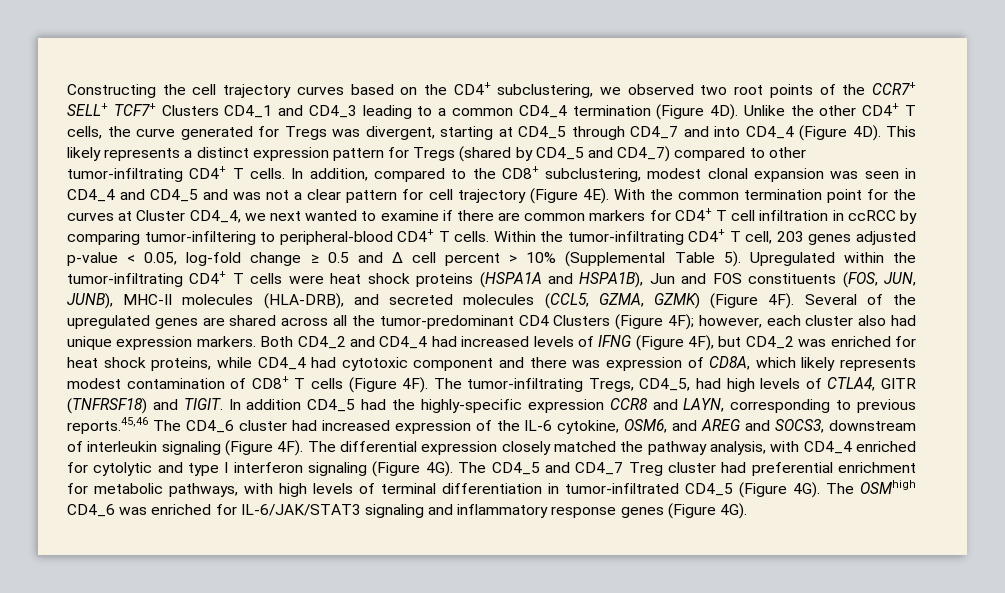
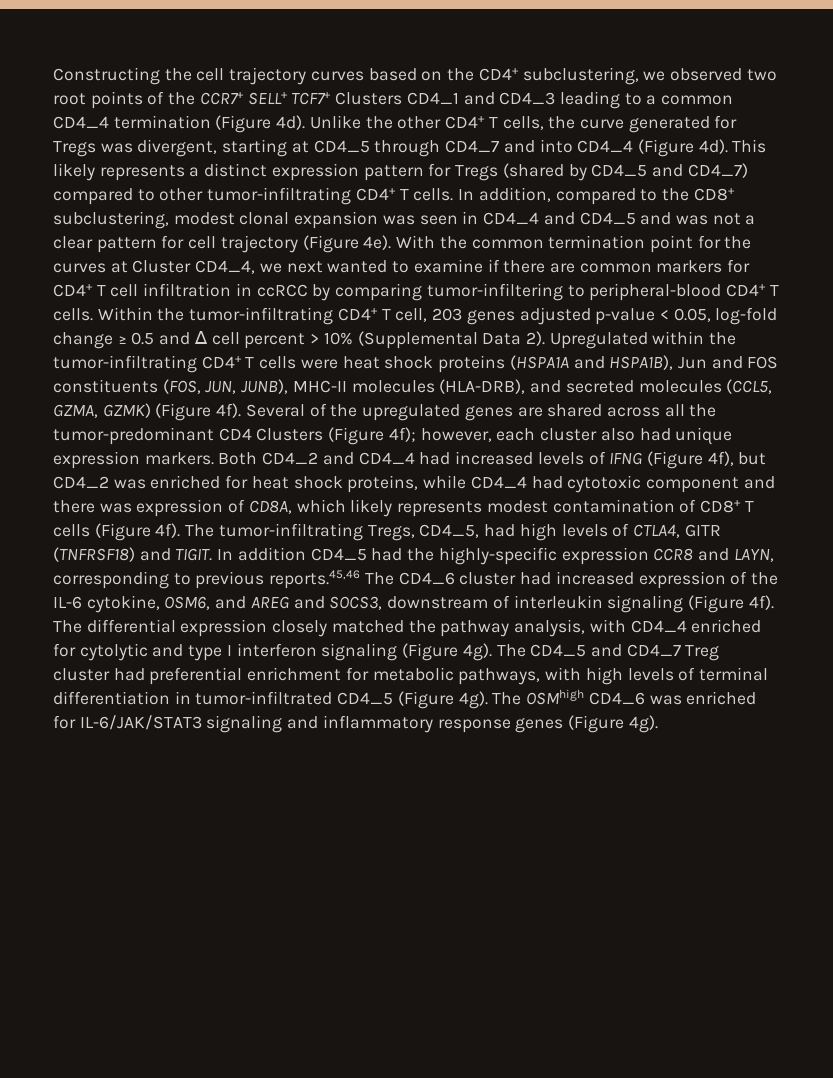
- Constructing the cell trajectory curves based on the CD4+ subclustering, we observed two root points of the CCR7+ SELL+ TCF7+ Clusters CD4_1 and CD4_3 leading to a common CD4_4 termination (Figure 4D).
+ Constructing the cell trajectory curves based on the CD4+ subclustering, we observed two root points of the CCR7+ SELL+ TCF7+ Clusters CD4_1 and CD4_3 leading to a common CD4_4 termination (Figure 4d).
- Unlike the other CD4+ T cells, the curve generated for Tregs was divergent, starting at CD4_5 through CD4_7 and into CD4_4 (Figure 4D).
+ Unlike the other CD4+ T cells, the curve generated for Tregs was divergent, starting at CD4_5 through CD4_7 and into CD4_4 (Figure 4d).
- In addition, compared to the CD8+ subclustering, modest clonal expansion was seen in CD4_4 and CD4_5 and was not a clear pattern for cell trajectory (Figure 4E).
+ In addition, compared to the CD8+ subclustering, modest clonal expansion was seen in CD4_4 and CD4_5 and was not a clear pattern for cell trajectory (Figure 4e).
- Within the tumor-infiltrating CD4+ T cell, 203 genes adjusted p-value < 0.05, log-fold change ≥ 0.5 and ∆ cell percent > 10% (Supplemental Table 5).
+ Within the tumor-infiltrating CD4+ T cell, 203 genes adjusted p-value < 0.05, log-fold change ≥ 0.5 and ∆ cell percent > 10% (Supplemental Data 2).
- Upregulated within the tumor-infiltrating CD4+ T cells were heat shock proteins (HSPA1A and HSPA1B), Jun and FOS constituents (FOS, JUN, JUNB), MHC-II molecules (HLA-DRB), and secreted molecules (CCL5, GZMA, GZMK) (Figure 4F).
+ Upregulated within the tumor-infiltrating CD4+ T cells were heat shock proteins (HSPA1A and HSPA1B), Jun and FOS constituents (FOS, JUN, JUNB), MHC-II molecules (HLA-DRB), and secreted molecules (CCL5, GZMA, GZMK) (Figure 4f).
- Several of the upregulated genes are shared across all the tumor-predominant CD4 Clusters (Figure 4F); however, each cluster also had unique expression markers.
+ Several of the upregulated genes are shared across all the tumor-predominant CD4 Clusters (Figure 4f); however, each cluster also had unique expression markers.
- Both CD4_2 and CD4_4 had increased levels of IFNG (Figure 4F), but CD4_2 was enriched for heat shock proteins, while CD4_4 had cytotoxic component and there was expression of CD8A, which likely represents modest contamination of CD8+ T cells (Figure 4F).
+ Both CD4_2 and CD4_4 had increased levels of IFNG (Figure 4f), but CD4_2 was enriched for heat shock proteins, while CD4_4 had cytotoxic component and there was expression of CD8A, which likely represents modest contamination of CD8+ T cells (Figure 4f).
- In addition CD4_5 had the highly-specific expression CCR8 and LAYN, corresponding to previous reports.45,46 The CD4_6 cluster had increased expression of the IL-6 cytokine, OSM6, and AREG and SOCS3, downstream of interleukin signaling (Figure 4F).
+ In addition CD4_5 had the highly-specific expression CCR8 and LAYN, corresponding to previous reports.45,46 The CD4_6 cluster had increased expression of the IL-6 cytokine, OSM6, and AREG and SOCS3, downstream of interleukin signaling (Figure 4f).
- The differential expression closely matched the pathway analysis, with CD4_4 enriched for cytolytic and type I interferon signaling (Figure 4G).
+ The differential expression closely matched the pathway analysis, with CD4_4 enriched for cytolytic and type I interferon signaling (Figure 4g).
- The CD4_5 and CD4_7 Treg cluster had preferential enrichment for metabolic pathways, with high levels of terminal differentiation in tumor-infiltrated CD4_5 (Figure 4G).
+ The CD4_5 and CD4_7 Treg cluster had preferential enrichment for metabolic pathways, with high levels of terminal differentiation in tumor-infiltrated CD4_5 (Figure 4g).
- The OSMhigh CD4_6 was enriched for IL-6/JAK/STAT3 signaling and inflammatory response genes (Figure 4G).
+ The OSMhigh CD4_6 was enriched for IL-6/JAK/STAT3 signaling and inflammatory response genes (Figure 4g).

